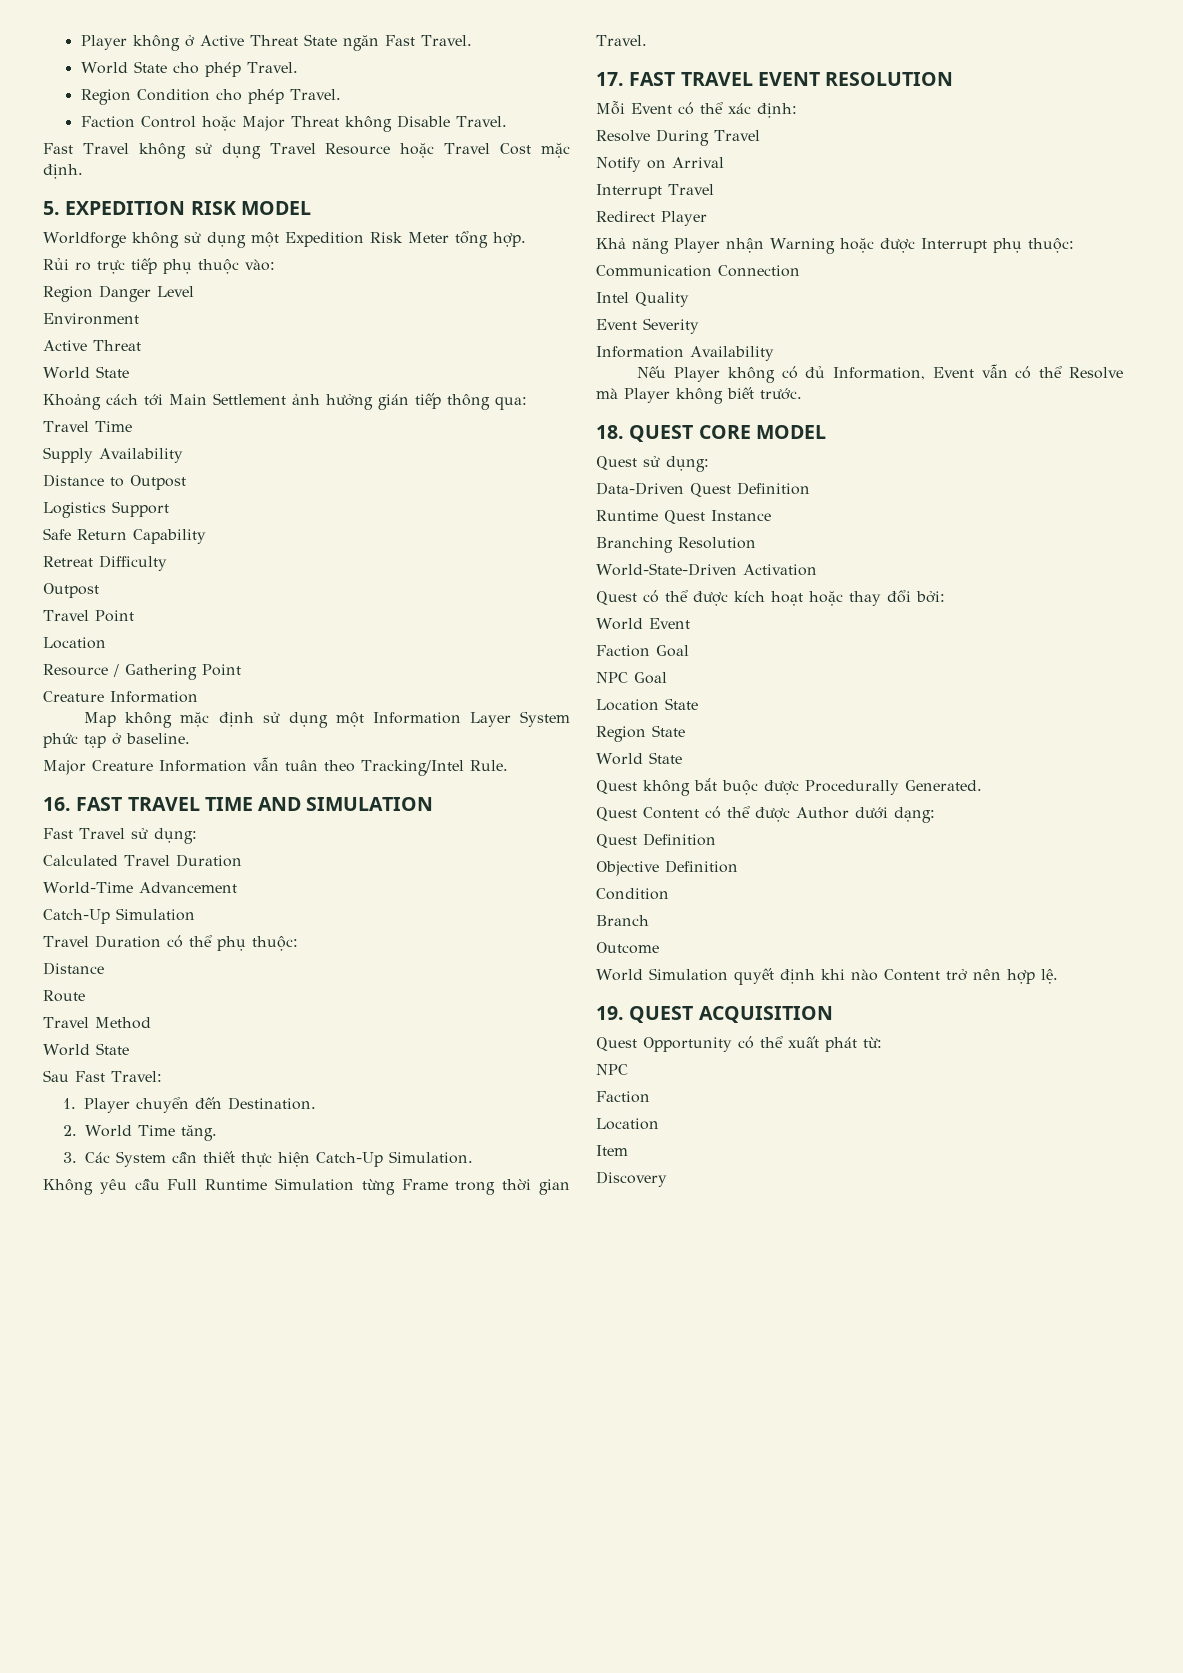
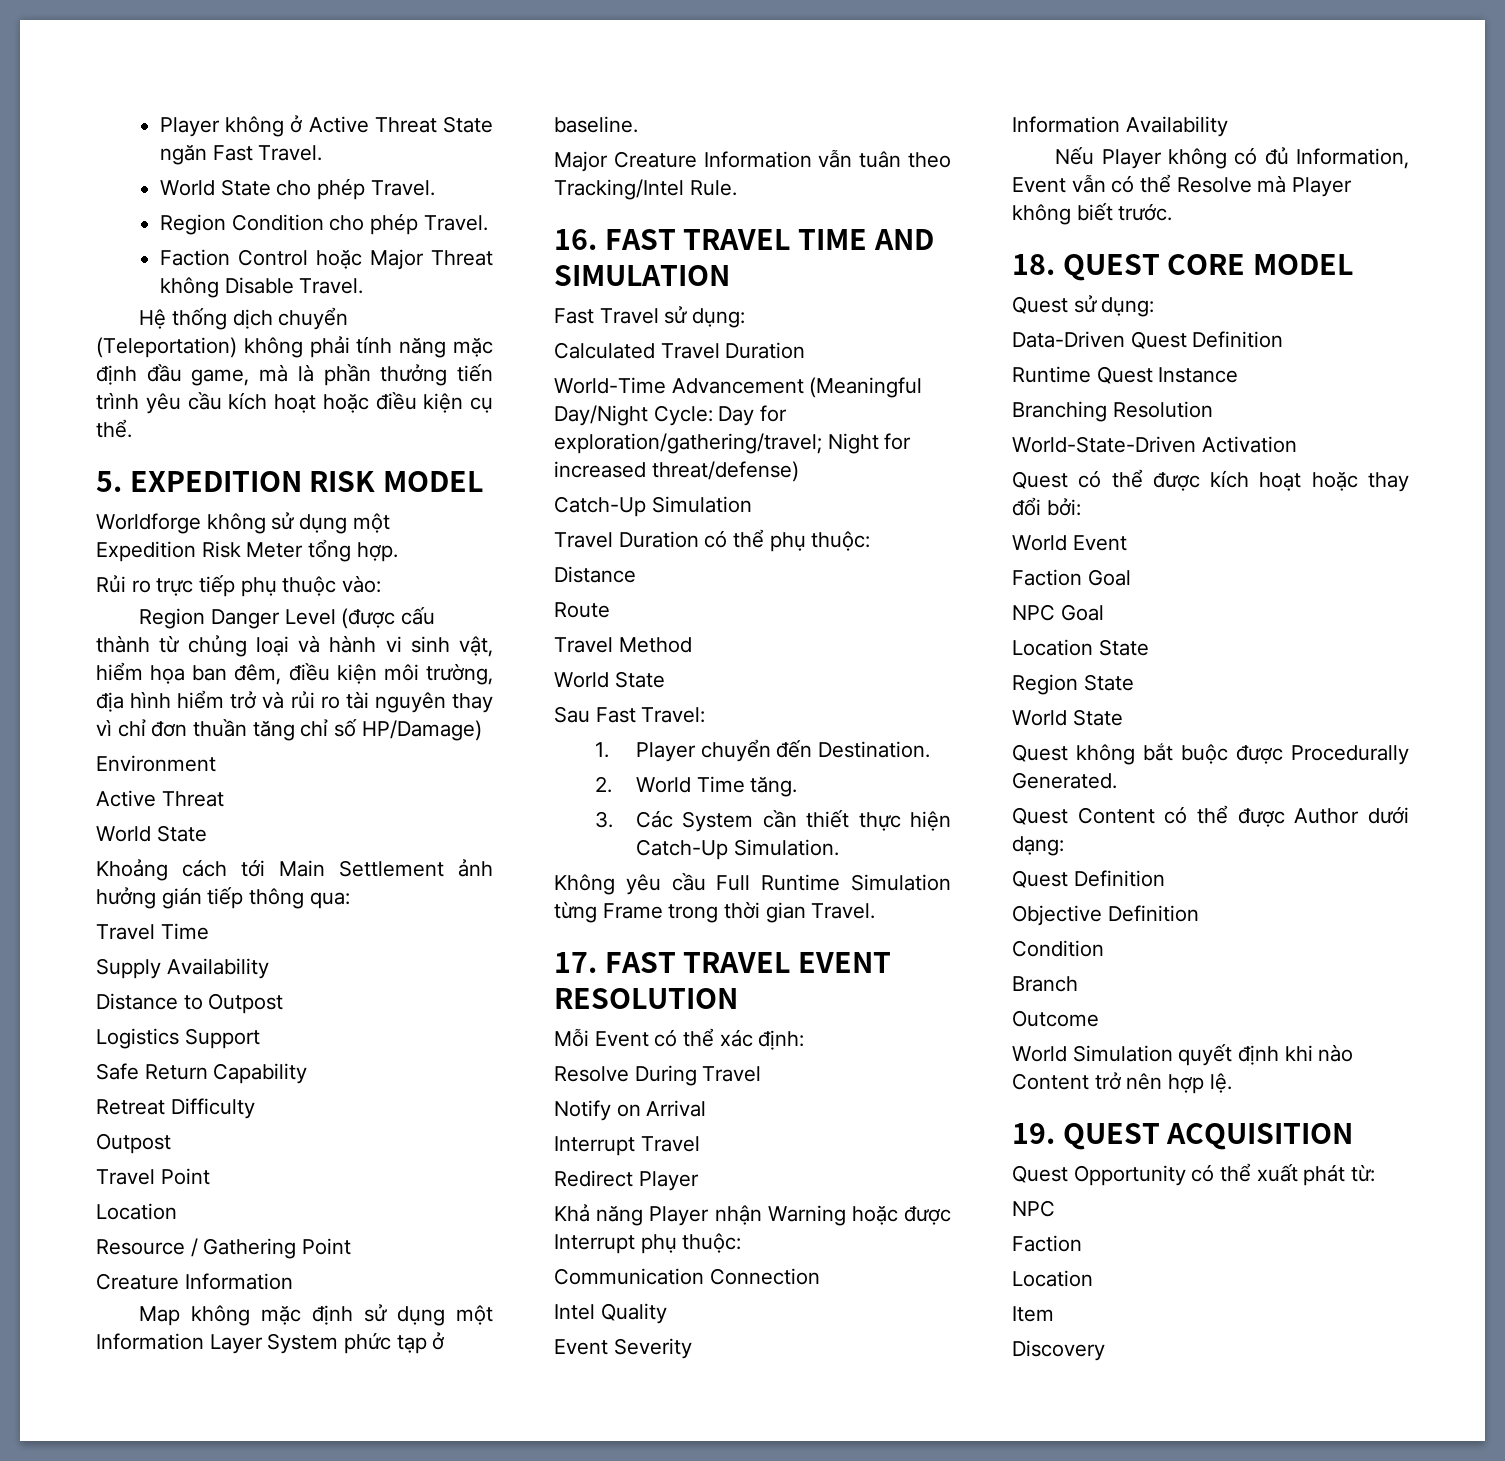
- Fast Travel không sử dụng Travel Resource hoặc Travel Cost mặc định.
+ Hệ thống dịch chuyển (Teleportation) không phải tính năng mặc định đầu game, mà là phần thưởng tiến trình yêu cầu kích hoạt hoặc điều kiện cụ thể.
- Region Danger Level
+ Region Danger Level (được cấu thành từ chủng loại và hành vi sinh vật, hiểm họa ban đêm, điều kiện môi trường, địa hình hiểm trở và rủi ro tài nguyên thay vì chỉ đơn thuần tăng chỉ số HP/Damage)
- World-Time Advancement
+ World-Time Advancement (Meaningful Day/Night Cycle: Day for exploration/gathering/travel; Night for increased threat/defense)

